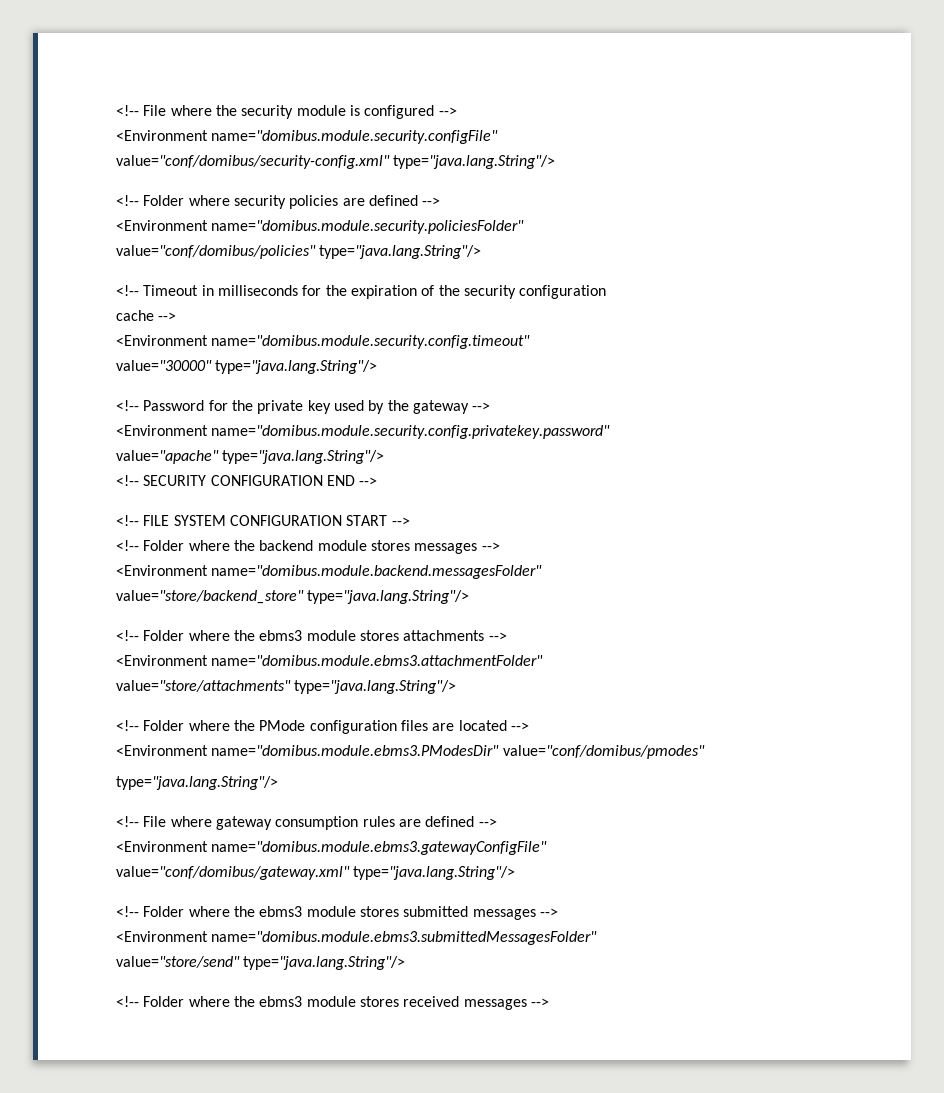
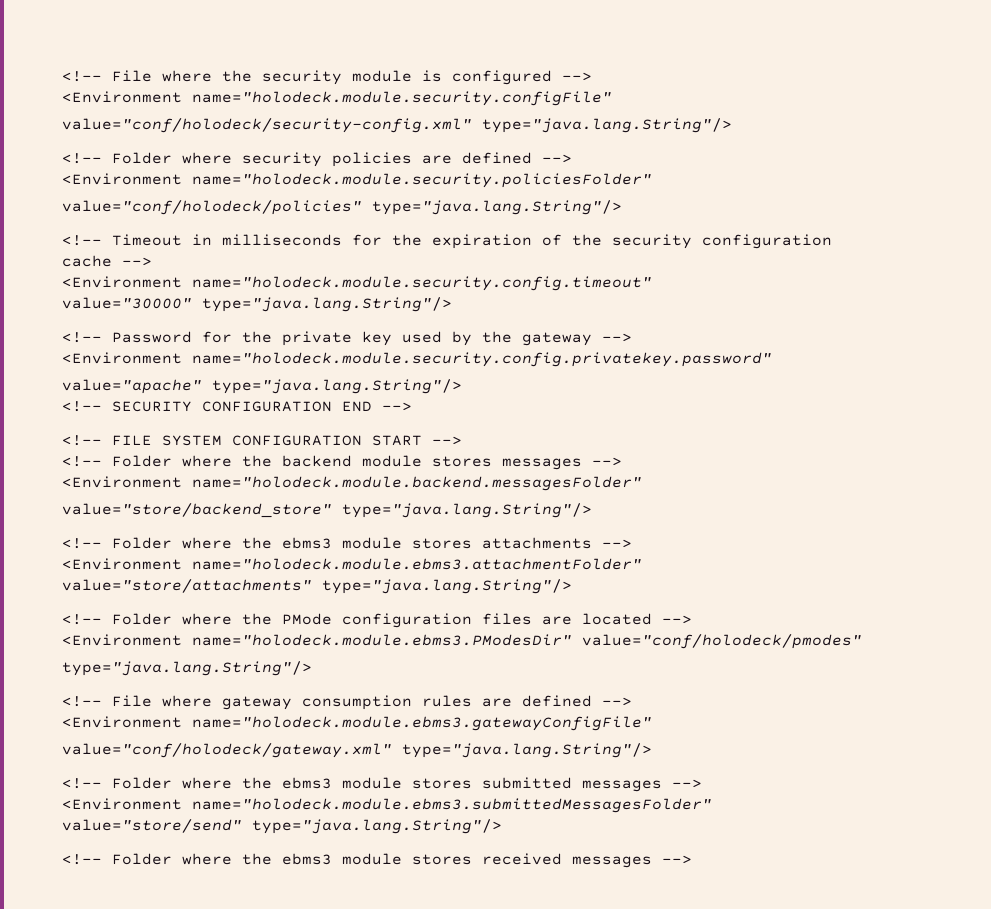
- <Environment name="domibus.module.security.configFile"
- value="conf/domibus/security-config.xml" type="java.lang.String"/>
+ <Environment name="holodeck.module.security.configFile"
+ value="conf/holodeck/security-config.xml" type="java.lang.String"/>
- <Environment name="domibus.module.security.policiesFolder"
- value="conf/domibus/policies" type="java.lang.String"/>
+ <Environment name="holodeck.module.security.policiesFolder"
+ value="conf/holodeck/policies" type="java.lang.String"/>
- <Environment name="domibus.module.security.config.timeout"
+ <Environment name="holodeck.module.security.config.timeout"
- <Environment name="domibus.module.security.config.privatekey.password"
+ <Environment name="holodeck.module.security.config.privatekey.password"
- <Environment name="domibus.module.backend.messagesFolder"
+ <Environment name="holodeck.module.backend.messagesFolder"
- <Environment name="domibus.module.ebms3.attachmentFolder"
+ <Environment name="holodeck.module.ebms3.attachmentFolder"
- <Environment name="domibus.module.ebms3.PModesDir" value="conf/domibus/pmodes"
+ <Environment name="holodeck.module.ebms3.PModesDir" value="conf/holodeck/pmodes"
- <Environment name="domibus.module.ebms3.gatewayConfigFile"
- value="conf/domibus/gateway.xml" type="java.lang.String"/>
+ <Environment name="holodeck.module.ebms3.gatewayConfigFile"
+ value="conf/holodeck/gateway.xml" type="java.lang.String"/>
- <Environment name="domibus.module.ebms3.submittedMessagesFolder"
+ <Environment name="holodeck.module.ebms3.submittedMessagesFolder"

